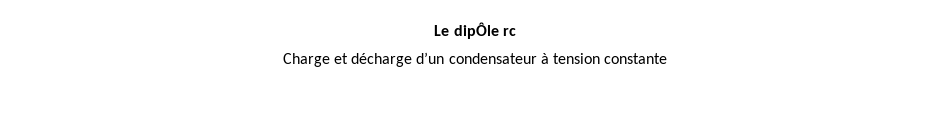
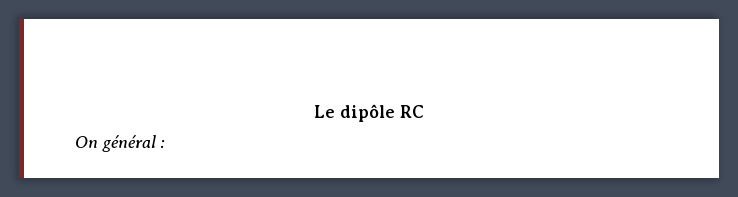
- Le dipÔle rc
- Charge et décharge d’un condensateur à tension constante
+ Le dipôle RC
+ On général :

